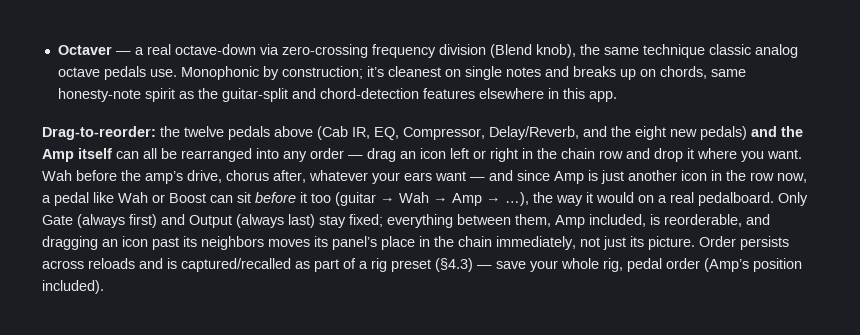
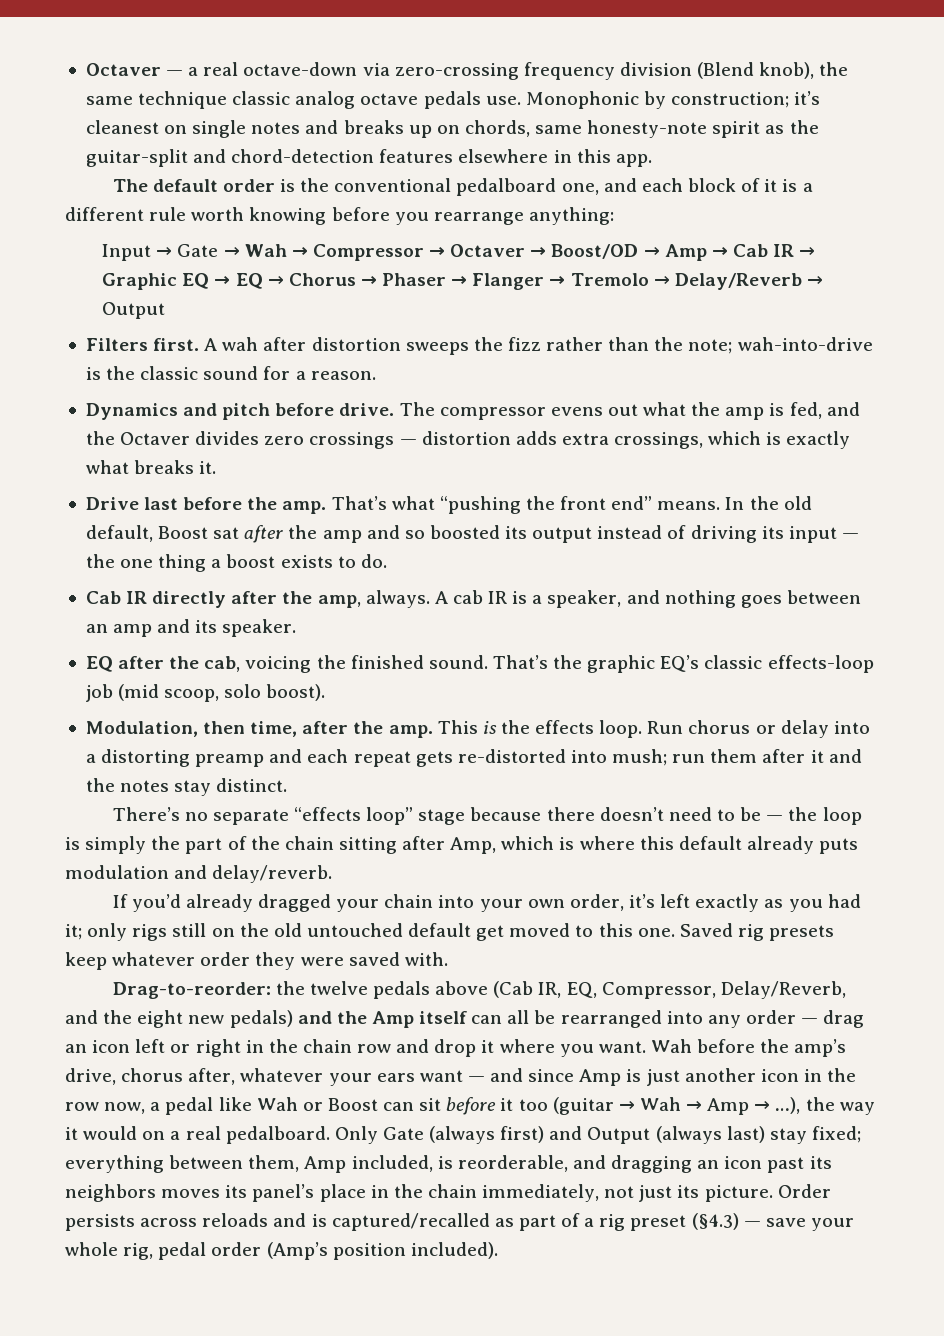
+ The default order is the conventional pedalboard one, and each block of it is a different rule worth knowing before you rearrange anything:
+ Input → Gate → Wah → Compressor → Octaver → Boost/OD → Amp → Cab IR → Graphic EQ → EQ → Chorus → Phaser → Flanger → Tremolo → Delay/Reverb → Output
+ Filters first. A wah after distortion sweeps the fizz rather than the note; wah-into-drive is the classic sound for a reason.
+ Dynamics and pitch before drive. The compressor evens out what the amp is fed, and the Octaver divides zero crossings — distortion adds extra crossings, which is exactly what breaks it.
+ Drive last before the amp. That’s what “pushing the front end” means. In the old default, Boost sat after the amp and so boosted its output instead of driving its input — the one thing a boost exists to do.
+ Cab IR directly after the amp, always. A cab IR is a speaker, and nothing goes between an amp and its speaker.
+ EQ after the cab, voicing the finished sound. That’s the graphic EQ’s classic effects-loop job (mid scoop, solo boost).
+ Modulation, then time, after the amp. This is the effects loop. Run chorus or delay into a distorting preamp and each repeat gets re-distorted into mush; run them after it and the notes stay distinct.
+ There’s no separate “effects loop” stage because there doesn’t need to be — the loop is simply the part of the chain sitting after Amp, which is where this default already puts modulation and delay/reverb.
+ If you’d already dragged your chain into your own order, it’s left exactly as you had it; only rigs still on the old untouched default get moved to this one. Saved rig presets keep whatever order they were saved with.

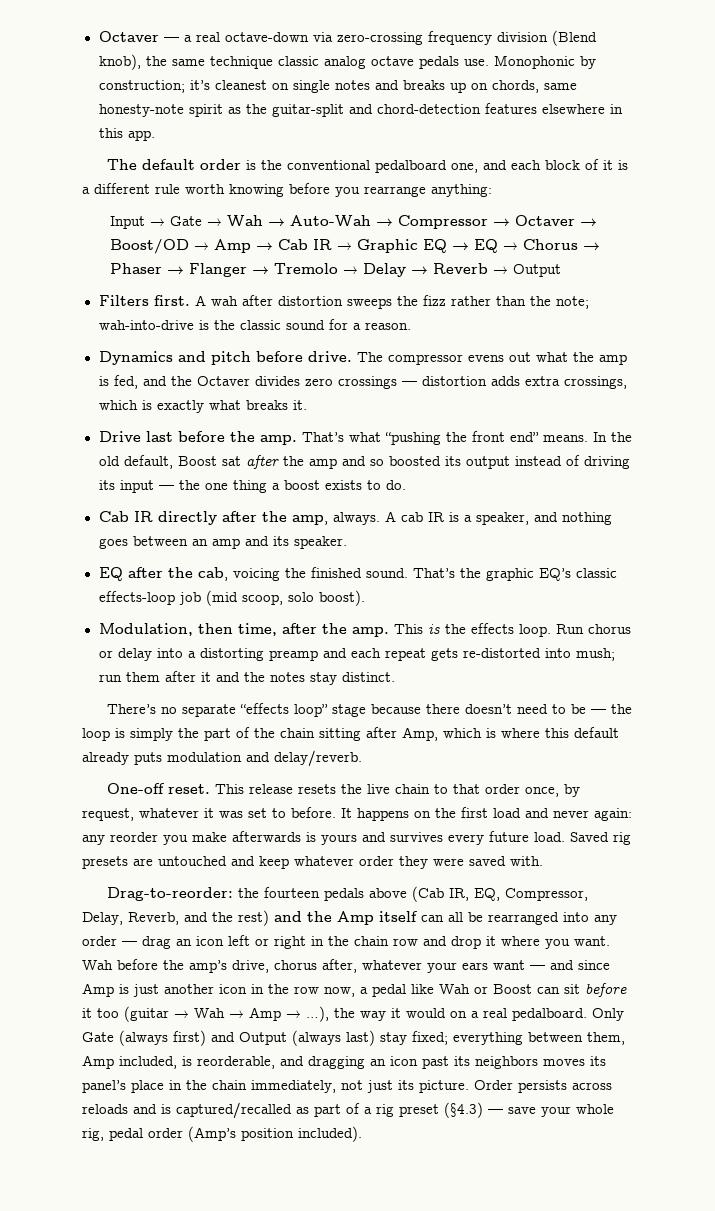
- Input → Gate → Wah → Compressor → Octaver → Boost/OD → Amp → Cab IR → Graphic EQ → EQ → Chorus → Phaser → Flanger → Tremolo → Delay/Reverb → Output
+ Input → Gate → Wah → Auto-Wah → Compressor → Octaver → Boost/OD → Amp → Cab IR → Graphic EQ → EQ → Chorus → Phaser → Flanger → Tremolo → Delay → Reverb → Output
- If you’d already dragged your chain into your own order, it’s left exactly as you had it; only rigs still on the old untouched default get moved to this one. Saved rig presets keep whatever order they were saved with.
+ One-off reset. This release resets the live chain to that order once, by request, whatever it was set to before. It happens on the first load and never again: any reorder you make afterwards is yours and survives every future load. Saved rig presets are untouched and keep whatever order they were saved with.
- Drag-to-reorder: the twelve pedals above (Cab IR, EQ, Compressor, Delay/Reverb, and the eight new pedals) and the Amp itself can all be rearranged into any order — drag an icon left or right in the chain row and drop it where you want.
+ Drag-to-reorder: the fourteen pedals above (Cab IR, EQ, Compressor, Delay, Reverb, and the rest) and the Amp itself can all be rearranged into any order — drag an icon left or right in the chain row and drop it where you want.

